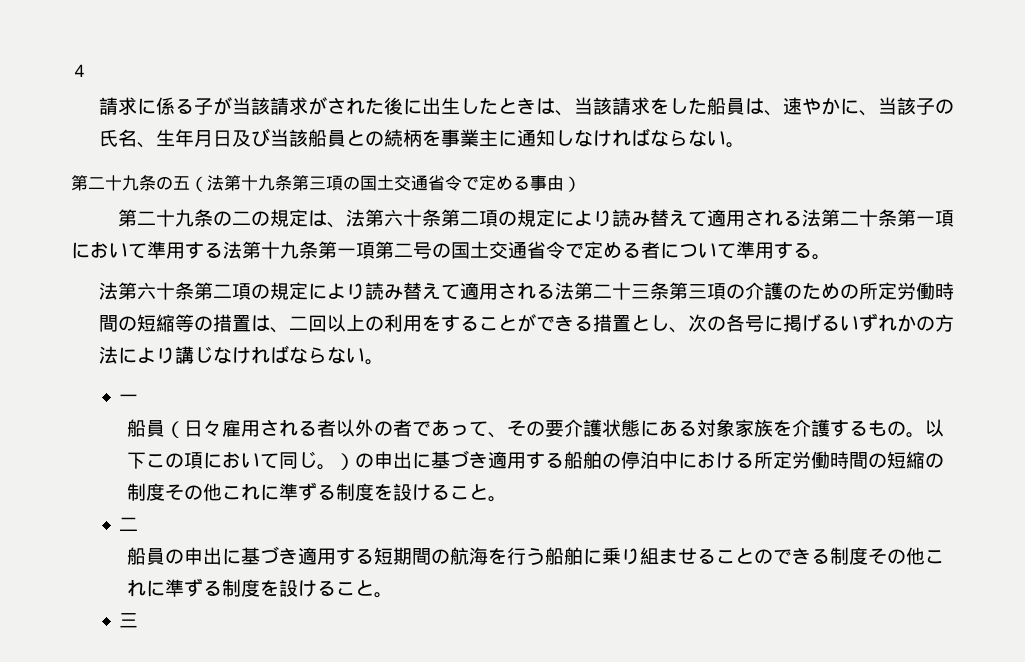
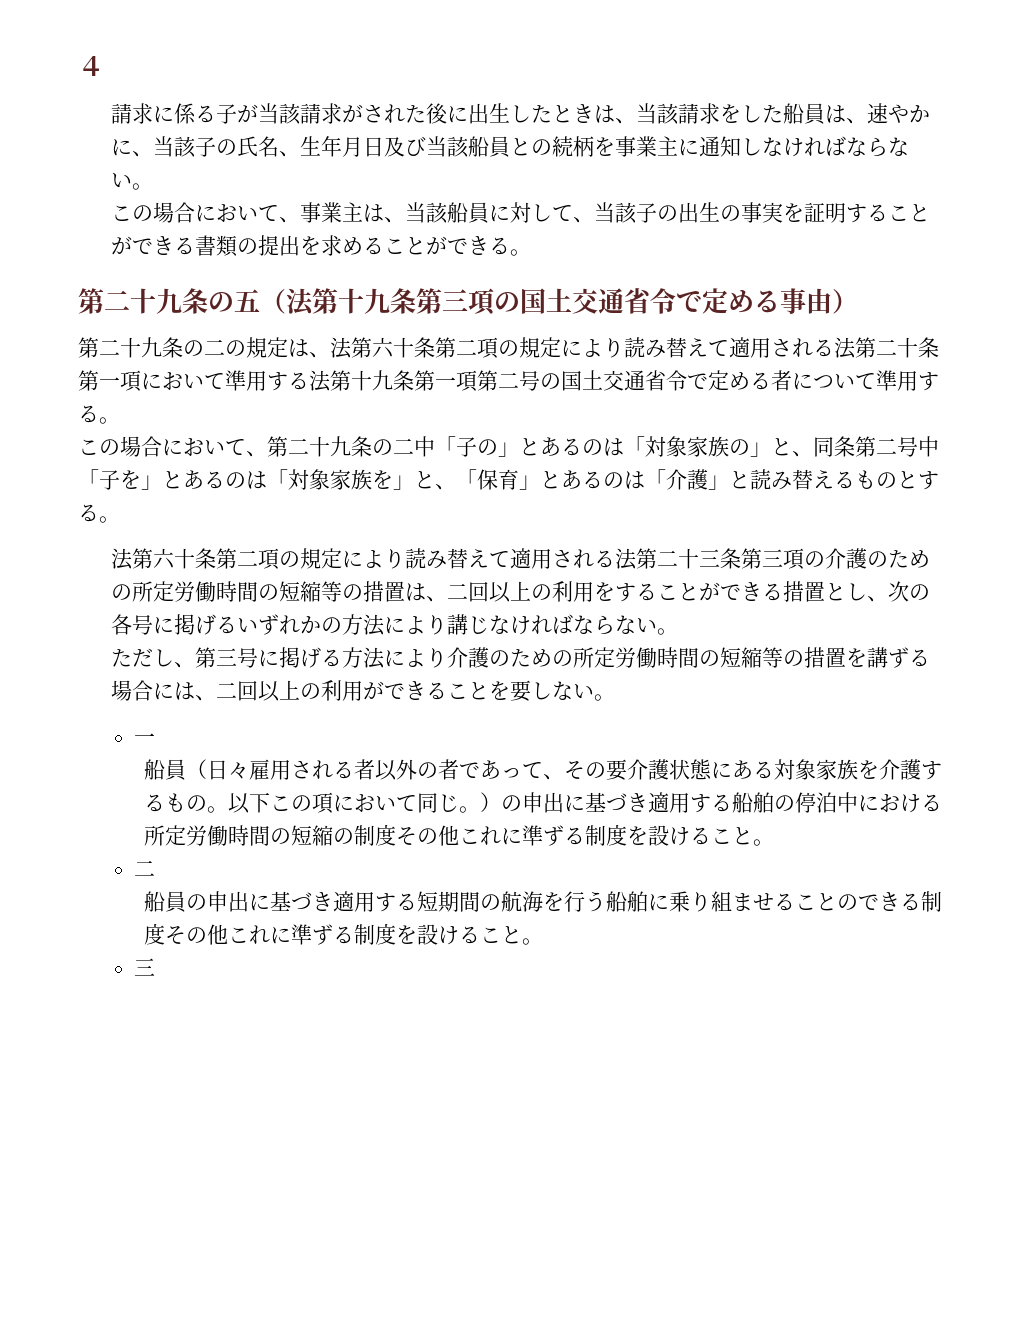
+ この場合において、事業主は、当該船員に対して、当該子の出生の事実を証明することができる書類の提出を求めることができる。
+ この場合において、第二十九条の二中「子の」とあるのは「対象家族の」と、同条第二号中「子を」とあるのは「対象家族を」と、「保育」とあるのは「介護」と読み替えるものとする。
+ ただし、第三号に掲げる方法により介護のための所定労働時間の短縮等の措置を講ずる場合には、二回以上の利用ができることを要しない。

